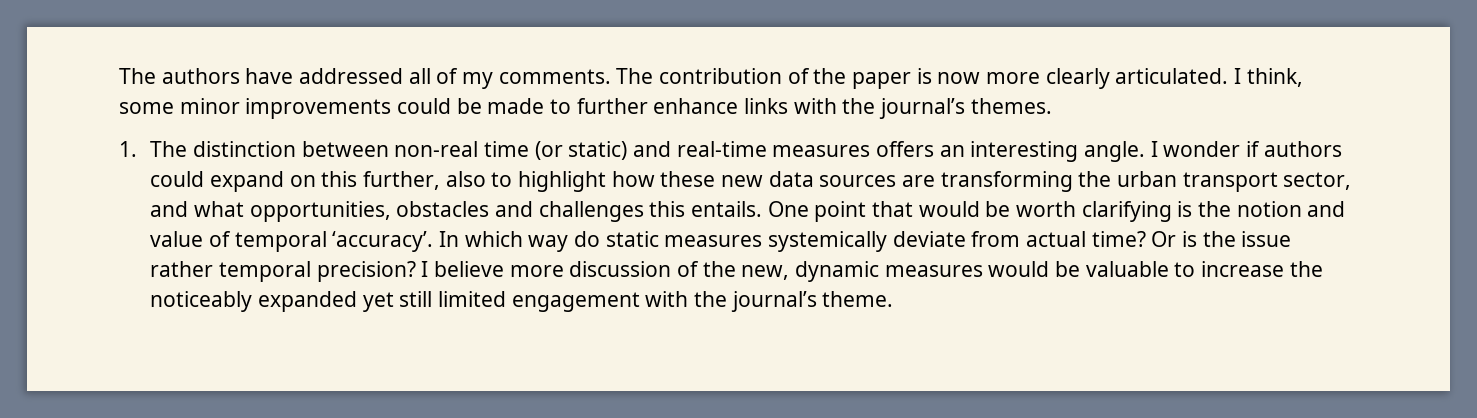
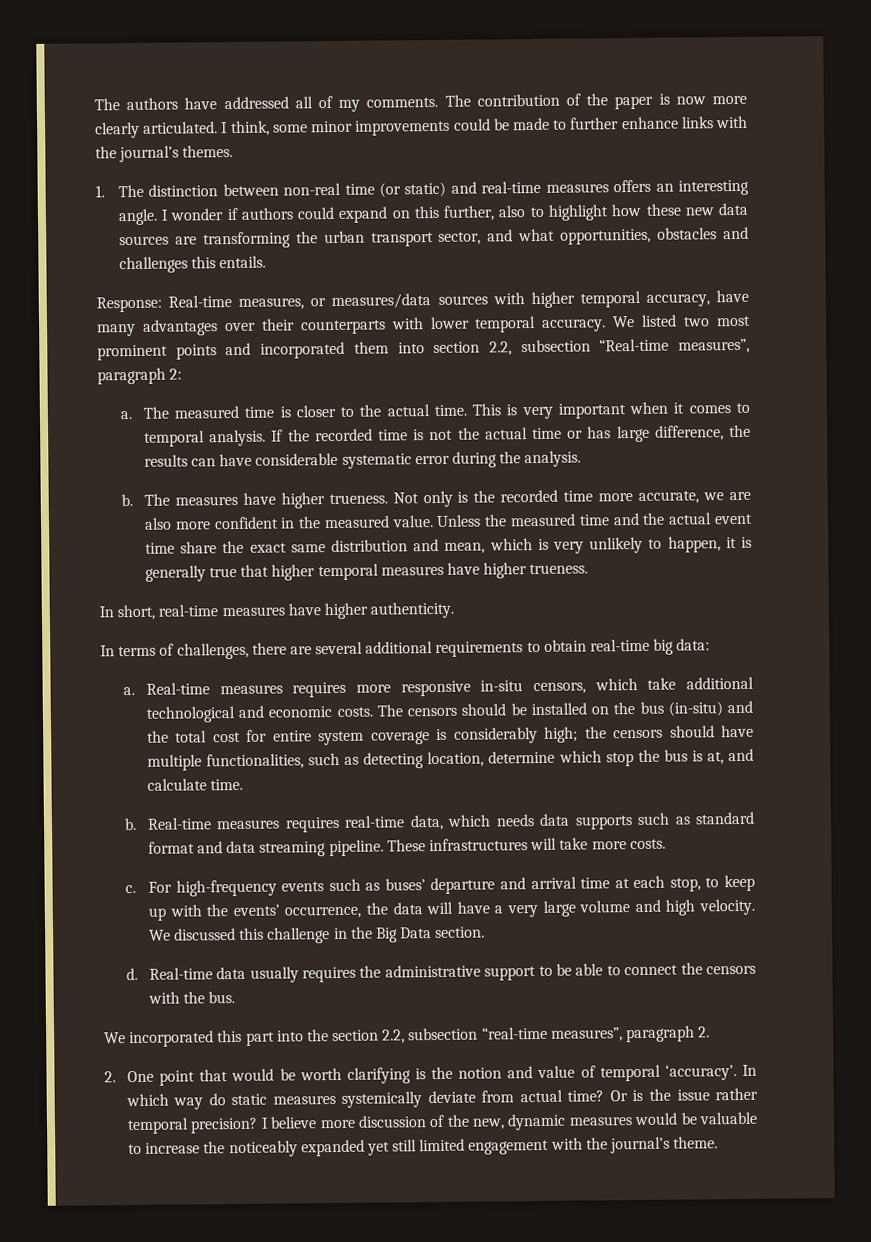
- I wonder if authors could expand on this further, also to highlight how these new data sources are transforming the urban transport sector, and what opportunities, obstacles and challenges this entails. One point that would be worth clarifying is the notion and value of temporal ‘accuracy’.
+ I wonder if authors could expand on this further, also to highlight how these new data sources are transforming the urban transport sector, and what opportunities, obstacles and challenges this entails.
+ Response: Real-time measures, or measures/data sources with higher temporal accuracy, have many advantages over their counterparts with lower temporal accuracy. We listed two most prominent points and incorporated them into section 2.2, subsection “Real-time measures”, paragraph 2:
+ a. The measured time is closer to the actual time. This is very important when it comes to temporal analysis. If the recorded time is not the actual time or has large difference, the results can have considerable systematic error during the analysis.
+ b. The measures have higher trueness. Not only is the recorded time more accurate, we are also more confident in the measured value. Unless the measured time and the actual event time share the exact same distribution and mean, which is very unlikely to happen, it is generally true that higher temporal measures have higher trueness.
+ In short, real-time measures have higher authenticity.
+ In terms of challenges, there are several additional requirements to obtain real-time big data:
+ a. Real-time measures requires more responsive in-situ censors, which take additional technological and economic costs. The censors should be installed on the bus (in-situ) and the total cost for entire system coverage is considerably high; the censors should have multiple functionalities, such as detecting location, determine which stop the bus is at, and calculate time.
+ b. Real-time measures requires real-time data, which needs data supports such as standard format and data streaming pipeline. These infrastructures will take more costs.
+ c. For high-frequency events such as buses’ departure and arrival time at each stop, to keep up with the events’ occurrence, the data will have a very large volume and high velocity. We discussed this challenge in the Big Data section.
+ d. Real-time data usually requires the administrative support to be able to connect the censors with the bus.
+ We incorporated this part into the section 2.2, subsection “real-time measures”, paragraph 2.
+ 2. One point that would be worth clarifying is the notion and value of temporal ‘accuracy’.

